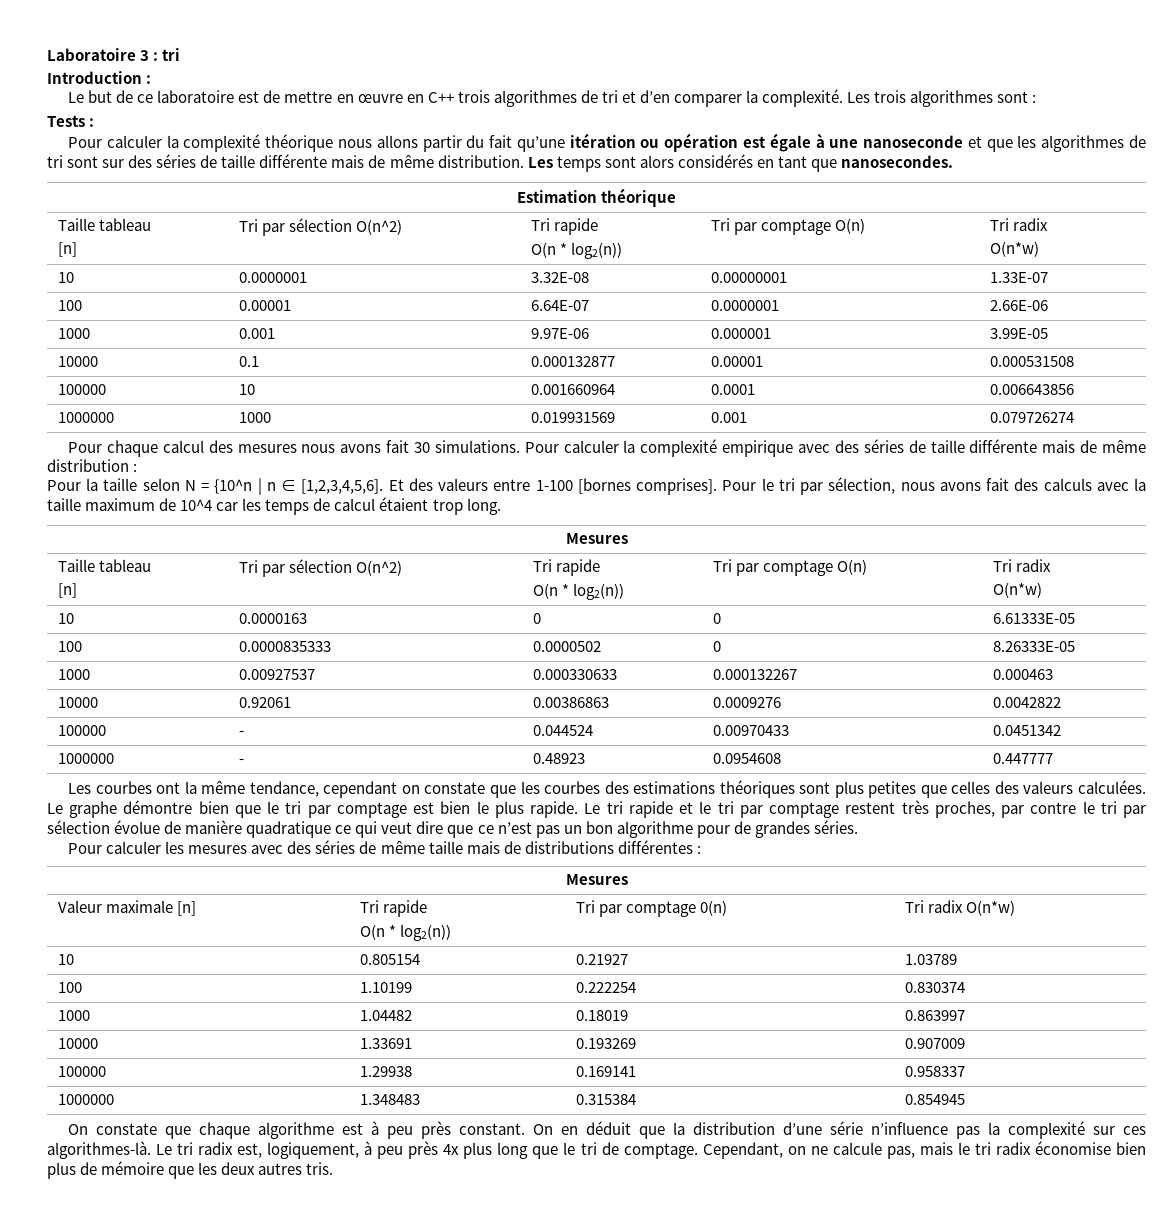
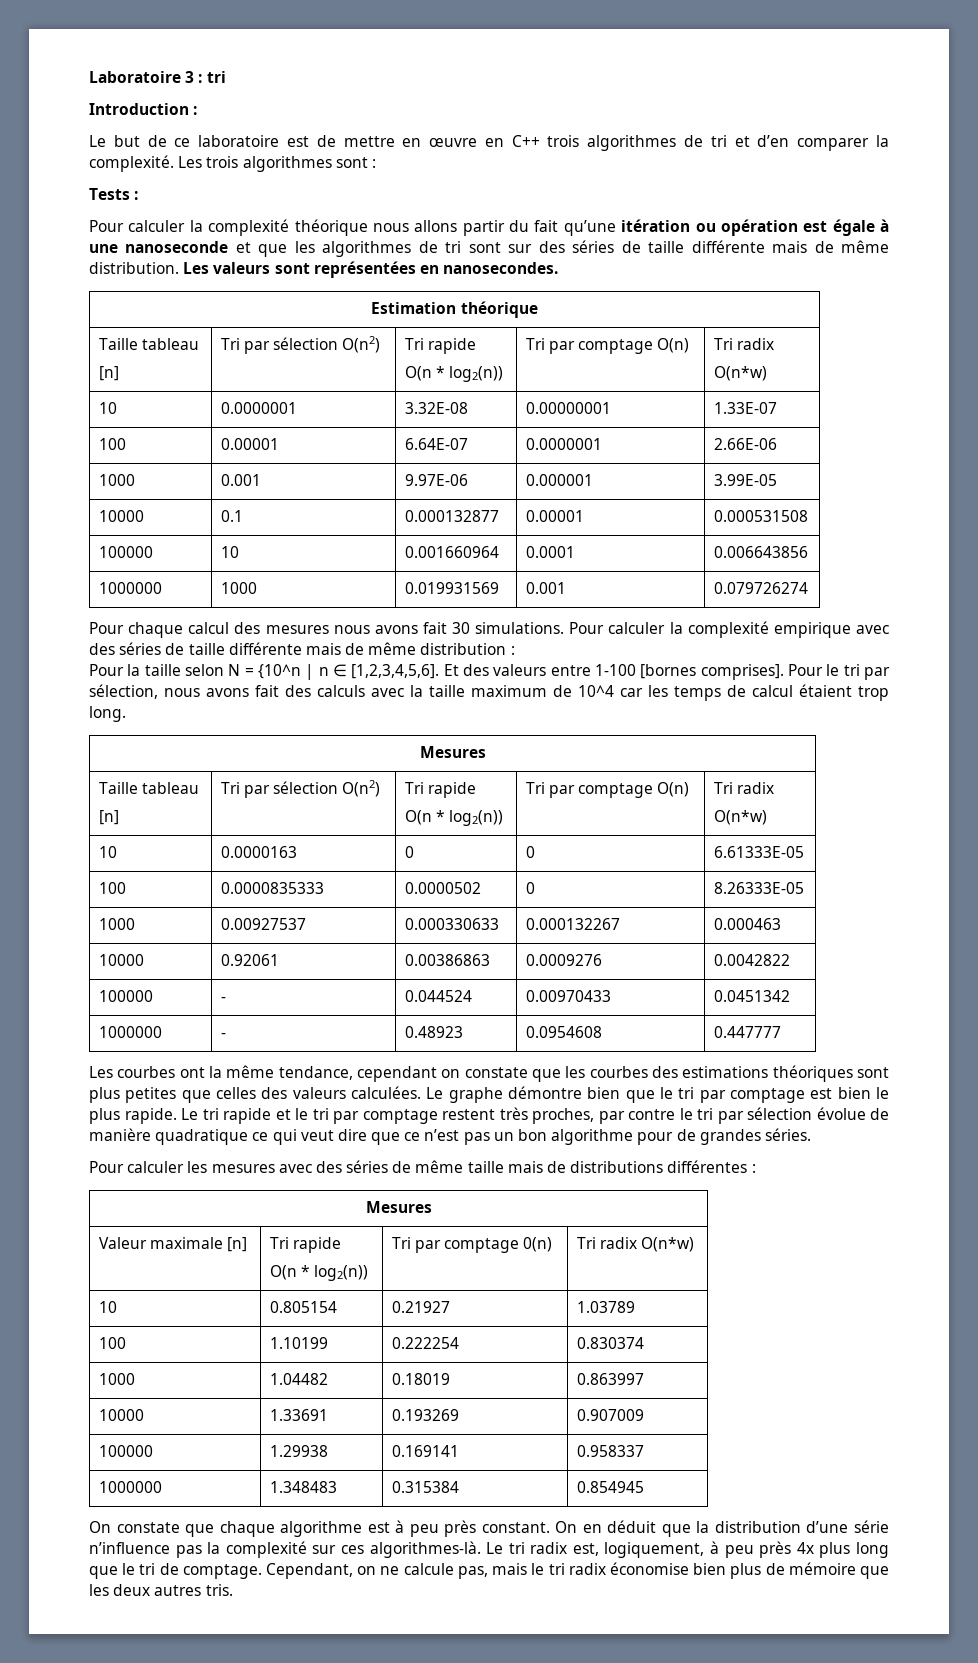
- Les temps sont alors considérés en tant que nanosecondes.
+ Les valeurs sont représentées en nanosecondes.
  Estimation théorique
  Taille tableau
- [n] | Tri par sélection O(n^2) | Tri rapide
+ [n] | Tri par sélection O(n2) | Tri rapide
  Pour le tri par sélection, nous avons fait des calculs avec la taille maximum de 10^4 car les temps de calcul étaient trop long.
  Mesures
  Taille tableau
- [n] | Tri par sélection O(n^2) | Tri rapide
+ [n] | Tri par sélection O(n2) | Tri rapide

